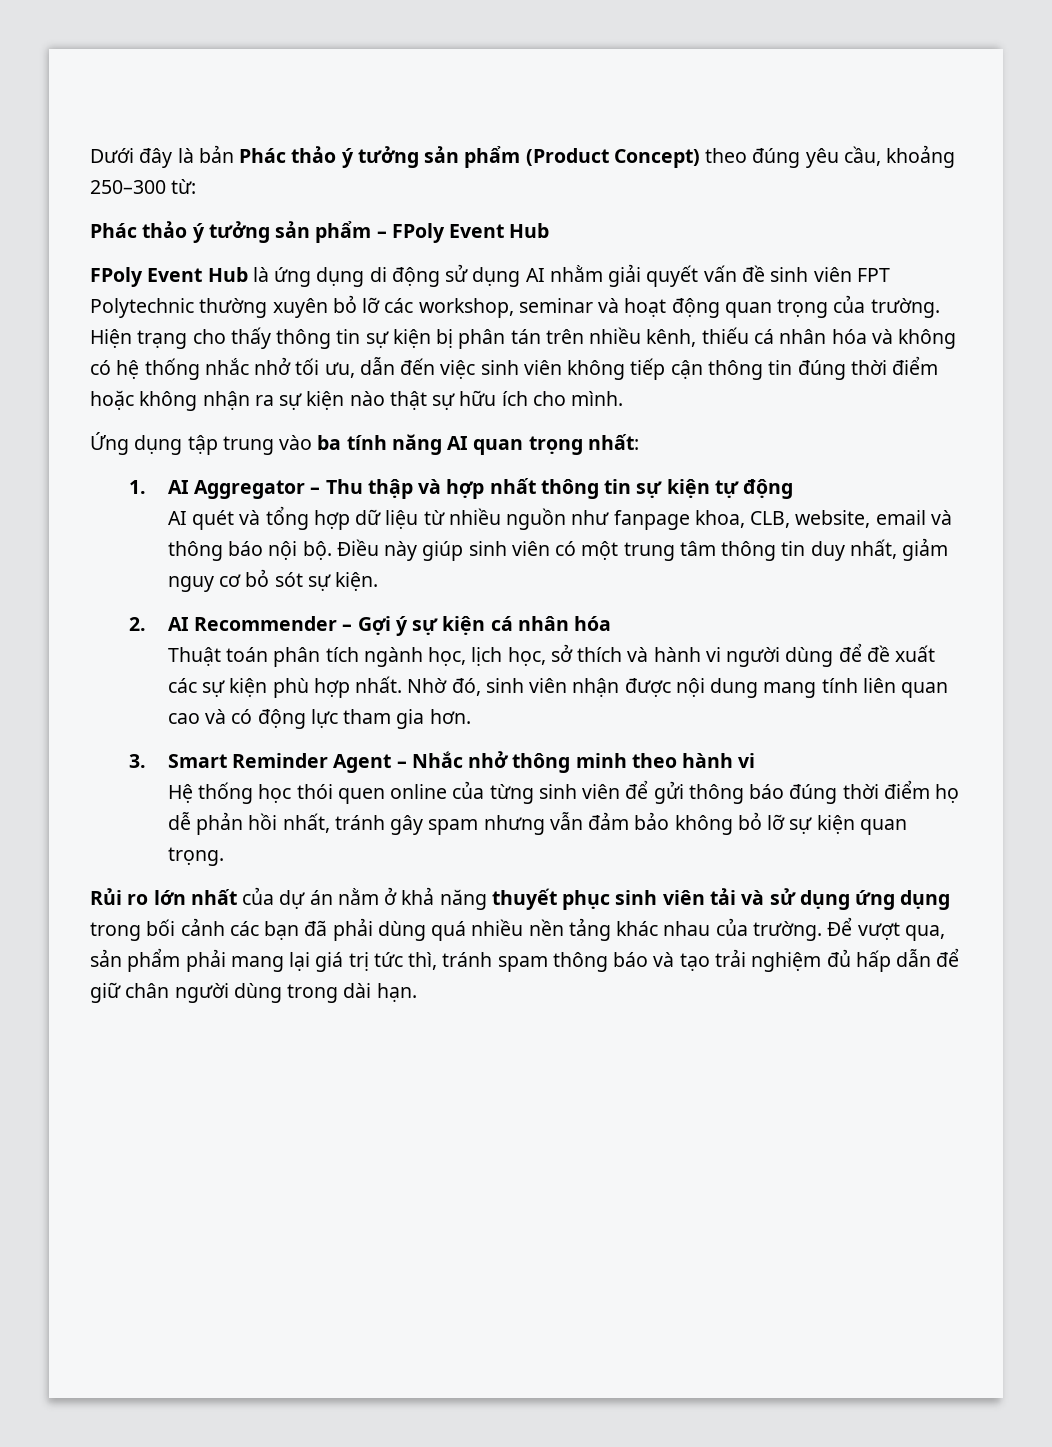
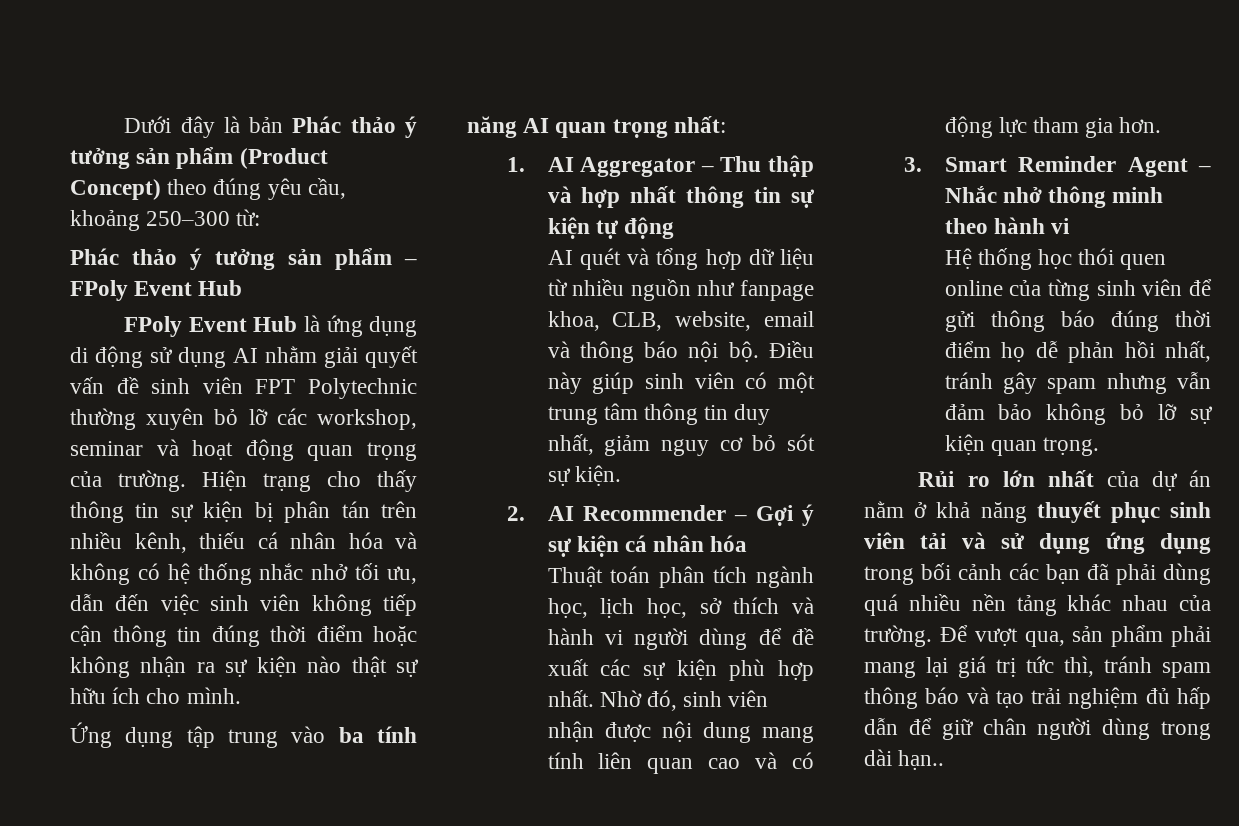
- Để vượt qua, sản phẩm phải mang lại giá trị tức thì, tránh spam thông báo và tạo trải nghiệm đủ hấp dẫn để giữ chân người dùng trong dài hạn.
+ Để vượt qua, sản phẩm phải mang lại giá trị tức thì, tránh spam thông báo và tạo trải nghiệm đủ hấp dẫn để giữ chân người dùng trong dài hạn..

